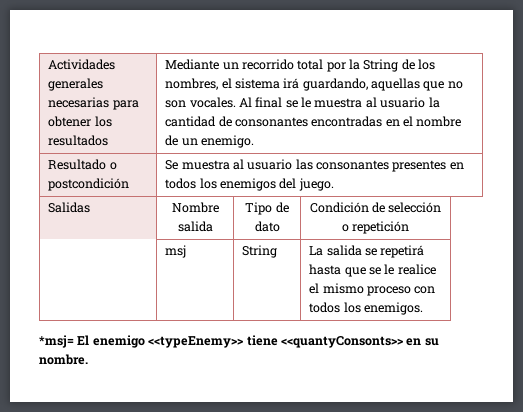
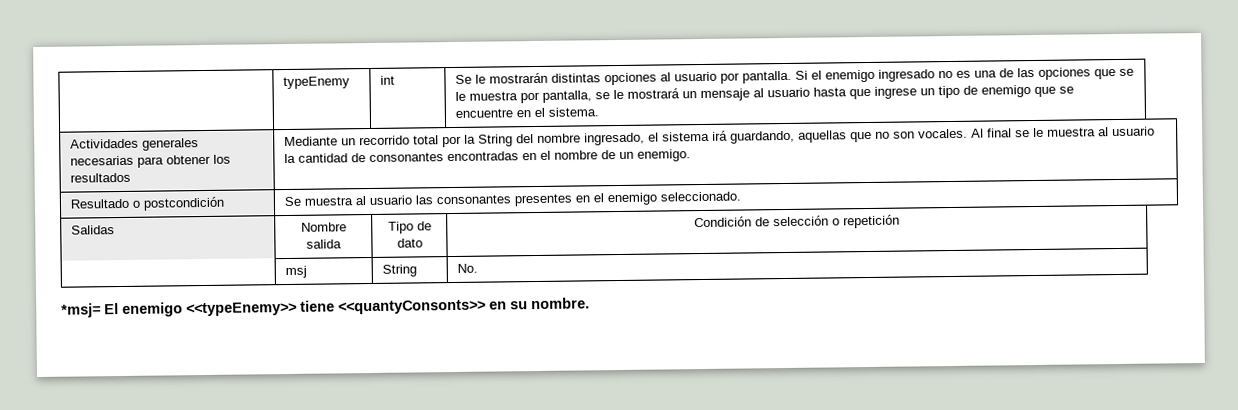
+ typeEnemy | int | Se le mostrarán distintas opciones al usuario por pantalla. Si el enemigo ingresado no es una de las opciones que se le muestra por pantalla, se le mostrará un mensaje al usuario hasta que ingrese un tipo de enemigo que se encuentre en el sistema.
- Mediante un recorrido total por la String de los nombres, el sistema irá guardando, aquellas que no son vocales.
+ Mediante un recorrido total por la String del nombre ingresado, el sistema irá guardando, aquellas que no son vocales.
- Resultado o postcondición | Se muestra al usuario las consonantes presentes en todos los enemigos del juego.
+ Resultado o postcondición | Se muestra al usuario las consonantes presentes en el enemigo seleccionado.
- | msj | String | La salida se repetirá hasta que se le realice el mismo proceso con todos los enemigos.
+ | msj | String | No.

